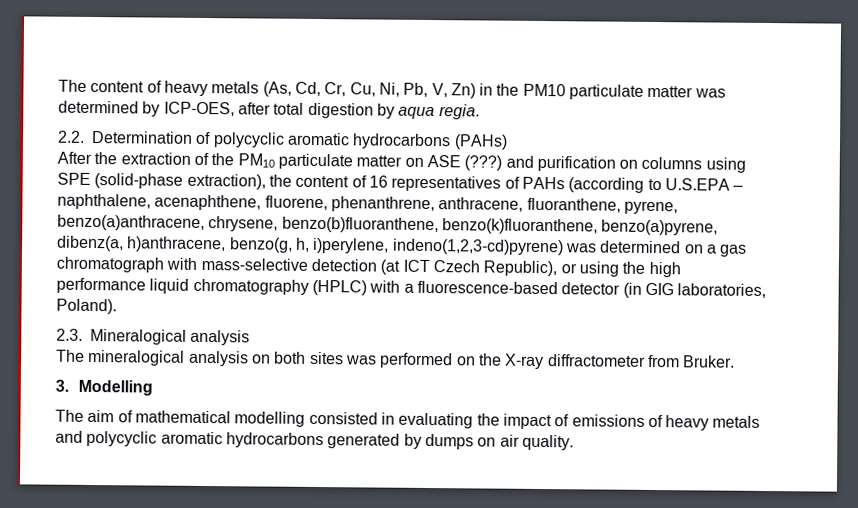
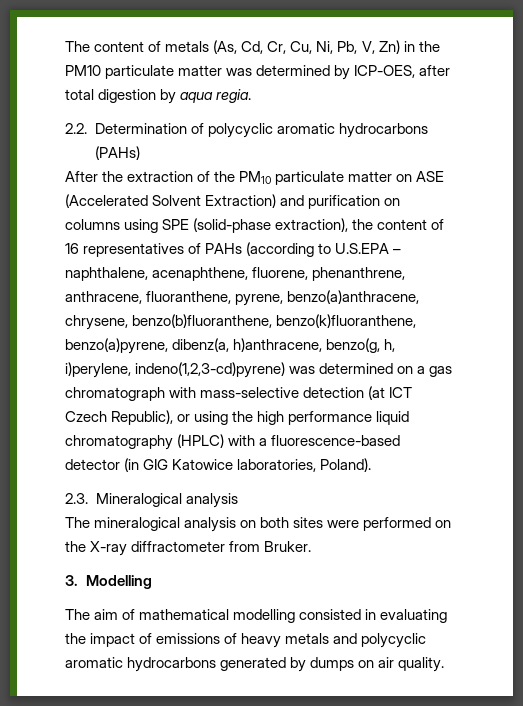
- The content of heavy metals (As, Cd, Cr, Cu, Ni, Pb, V, Zn) in the PM10 particulate matter was determined by ICP-OES, after total digestion by aqua regia.
+ The content of metals (As, Cd, Cr, Cu, Ni, Pb, V, Zn) in the PM10 particulate matter was determined by ICP-OES, after total digestion by aqua regia.
- After the extraction of the PM10 particulate matter on ASE (???) and purification on columns using SPE (solid-phase extraction), the content of 16 representatives of PAHs (according to U.S.EPA – naphthalene, acenaphthene, fluorene, phenanthrene, anthracene, fluoranthene, pyrene, benzo(a)anthracene, chrysene, benzo(b)fluoranthene, benzo(k)fluoranthene, benzo(a)pyrene, dibenz(a, h)anthracene, benzo(g, h, i)perylene, indeno(1,2,3-cd)pyrene) was determined on a gas chromatograph with mass-selective detection (at ICT Czech Republic), or using the high performance liquid chromatography (HPLC) with a fluorescence-based detector (in GIG laboratories, Poland).
+ After the extraction of the PM10 particulate matter on ASE (Accelerated Solvent Extraction) and purification on columns using SPE (solid-phase extraction), the content of 16 representatives of PAHs (according to U.S.EPA – naphthalene, acenaphthene, fluorene, phenanthrene, anthracene, fluoranthene, pyrene, benzo(a)anthracene, chrysene, benzo(b)fluoranthene, benzo(k)fluoranthene, benzo(a)pyrene, dibenz(a, h)anthracene, benzo(g, h, i)perylene, indeno(1,2,3-cd)pyrene) was determined on a gas chromatograph with mass-selective detection (at ICT Czech Republic), or using the high performance liquid chromatography (HPLC) with a fluorescence-based detector (in GIG Katowice laboratories, Poland).
- The mineralogical analysis on both sites was performed on the X-ray diffractometer from Bruker.
+ The mineralogical analysis on both sites were performed on the X-ray diffractometer from Bruker.

